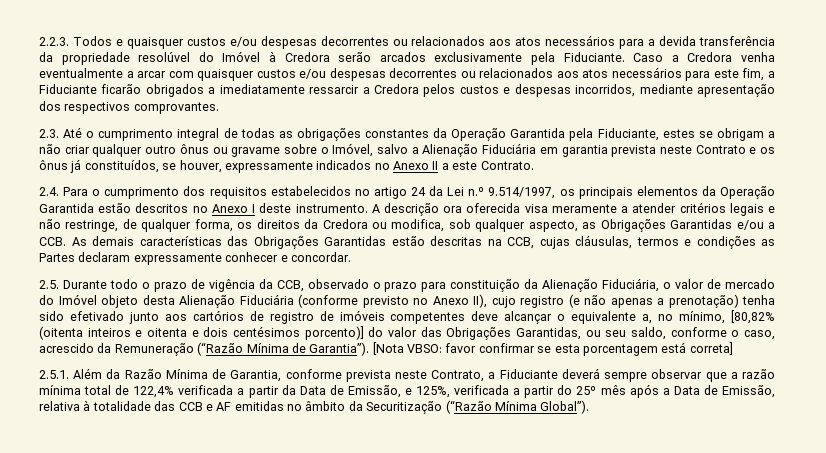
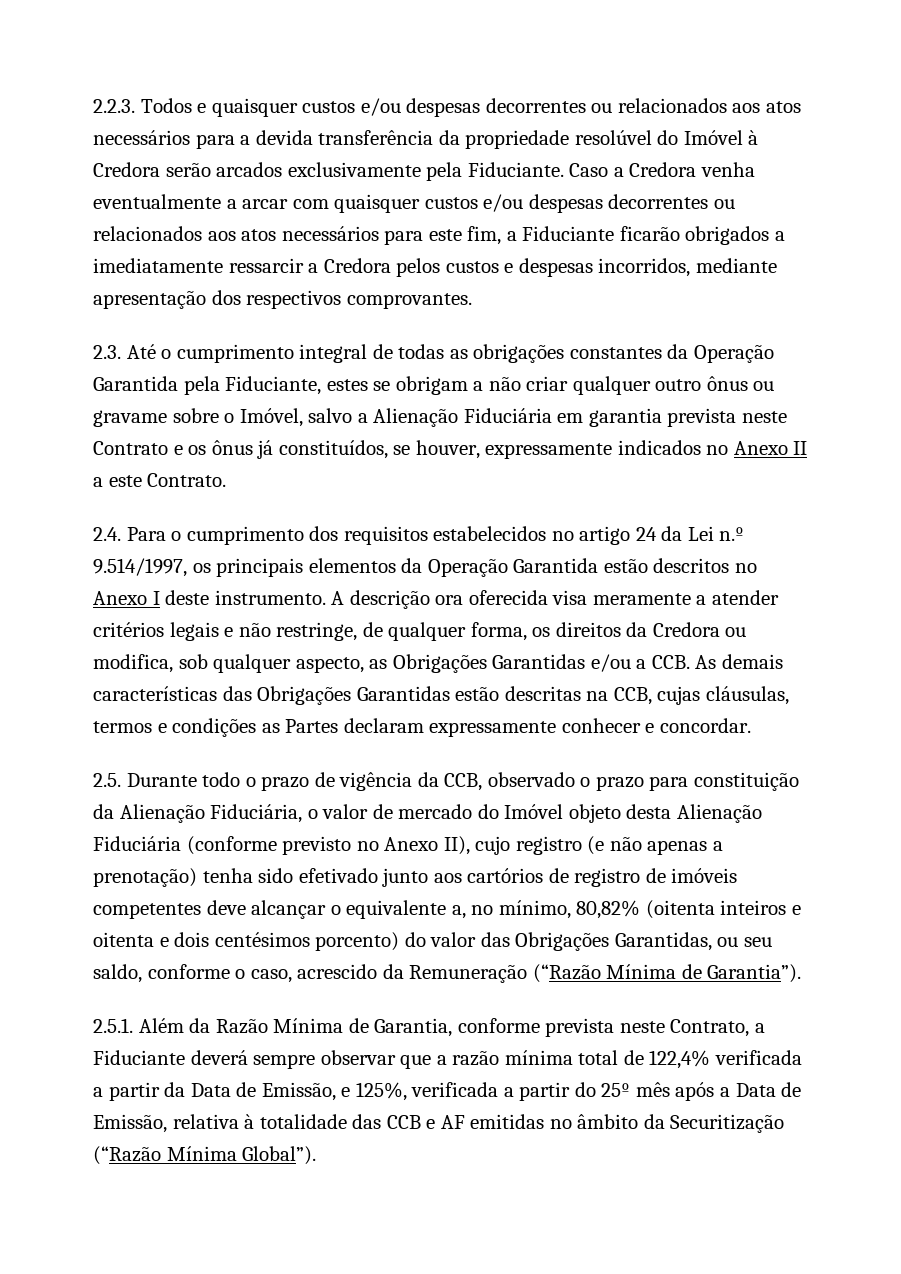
- 2.5. Durante todo o prazo de vigência da CCB, observado o prazo para constituição da Alienação Fiduciária, o valor de mercado do Imóvel objeto desta Alienação Fiduciária (conforme previsto no Anexo II), cujo registro (e não apenas a prenotação) tenha sido efetivado junto aos cartórios de registro de imóveis competentes deve alcançar o equivalente a, no mínimo, [80,82% (oitenta inteiros e oitenta e dois centésimos porcento)] do valor das Obrigações Garantidas, ou seu saldo, conforme o caso, acrescido da Remuneração (“Razão Mínima de Garantia”). [Nota VBSO: favor confirmar se esta porcentagem está correta]
+ 2.5. Durante todo o prazo de vigência da CCB, observado o prazo para constituição da Alienação Fiduciária, o valor de mercado do Imóvel objeto desta Alienação Fiduciária (conforme previsto no Anexo II), cujo registro (e não apenas a prenotação) tenha sido efetivado junto aos cartórios de registro de imóveis competentes deve alcançar o equivalente a, no mínimo, 80,82% (oitenta inteiros e oitenta e dois centésimos porcento) do valor das Obrigações Garantidas, ou seu saldo, conforme o caso, acrescido da Remuneração (“Razão Mínima de Garantia”).

